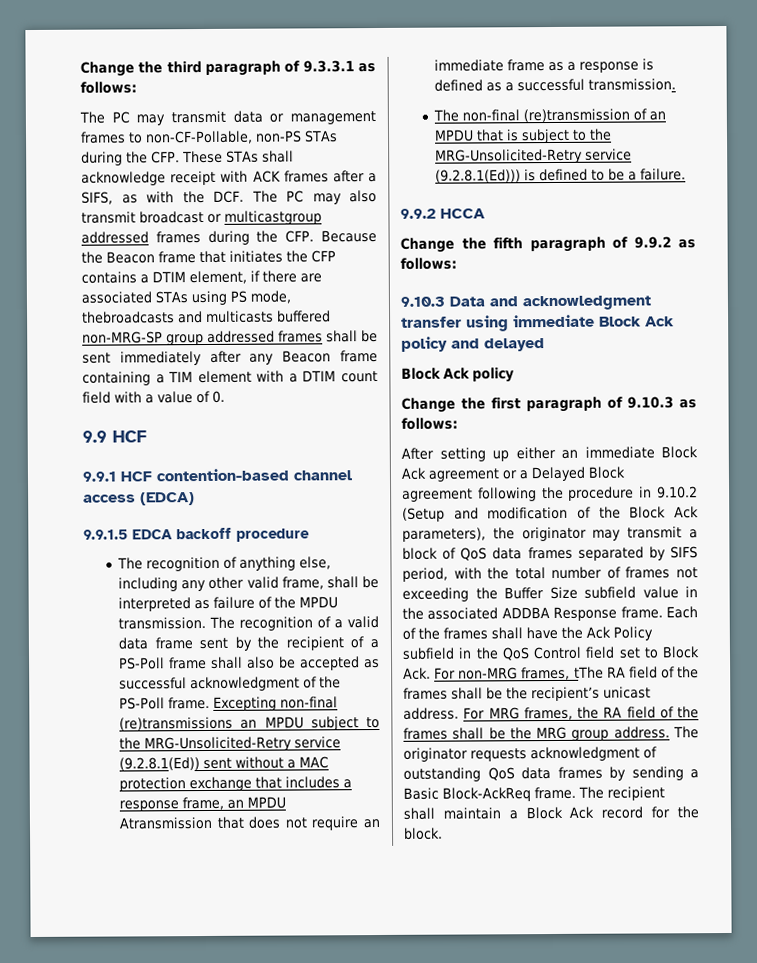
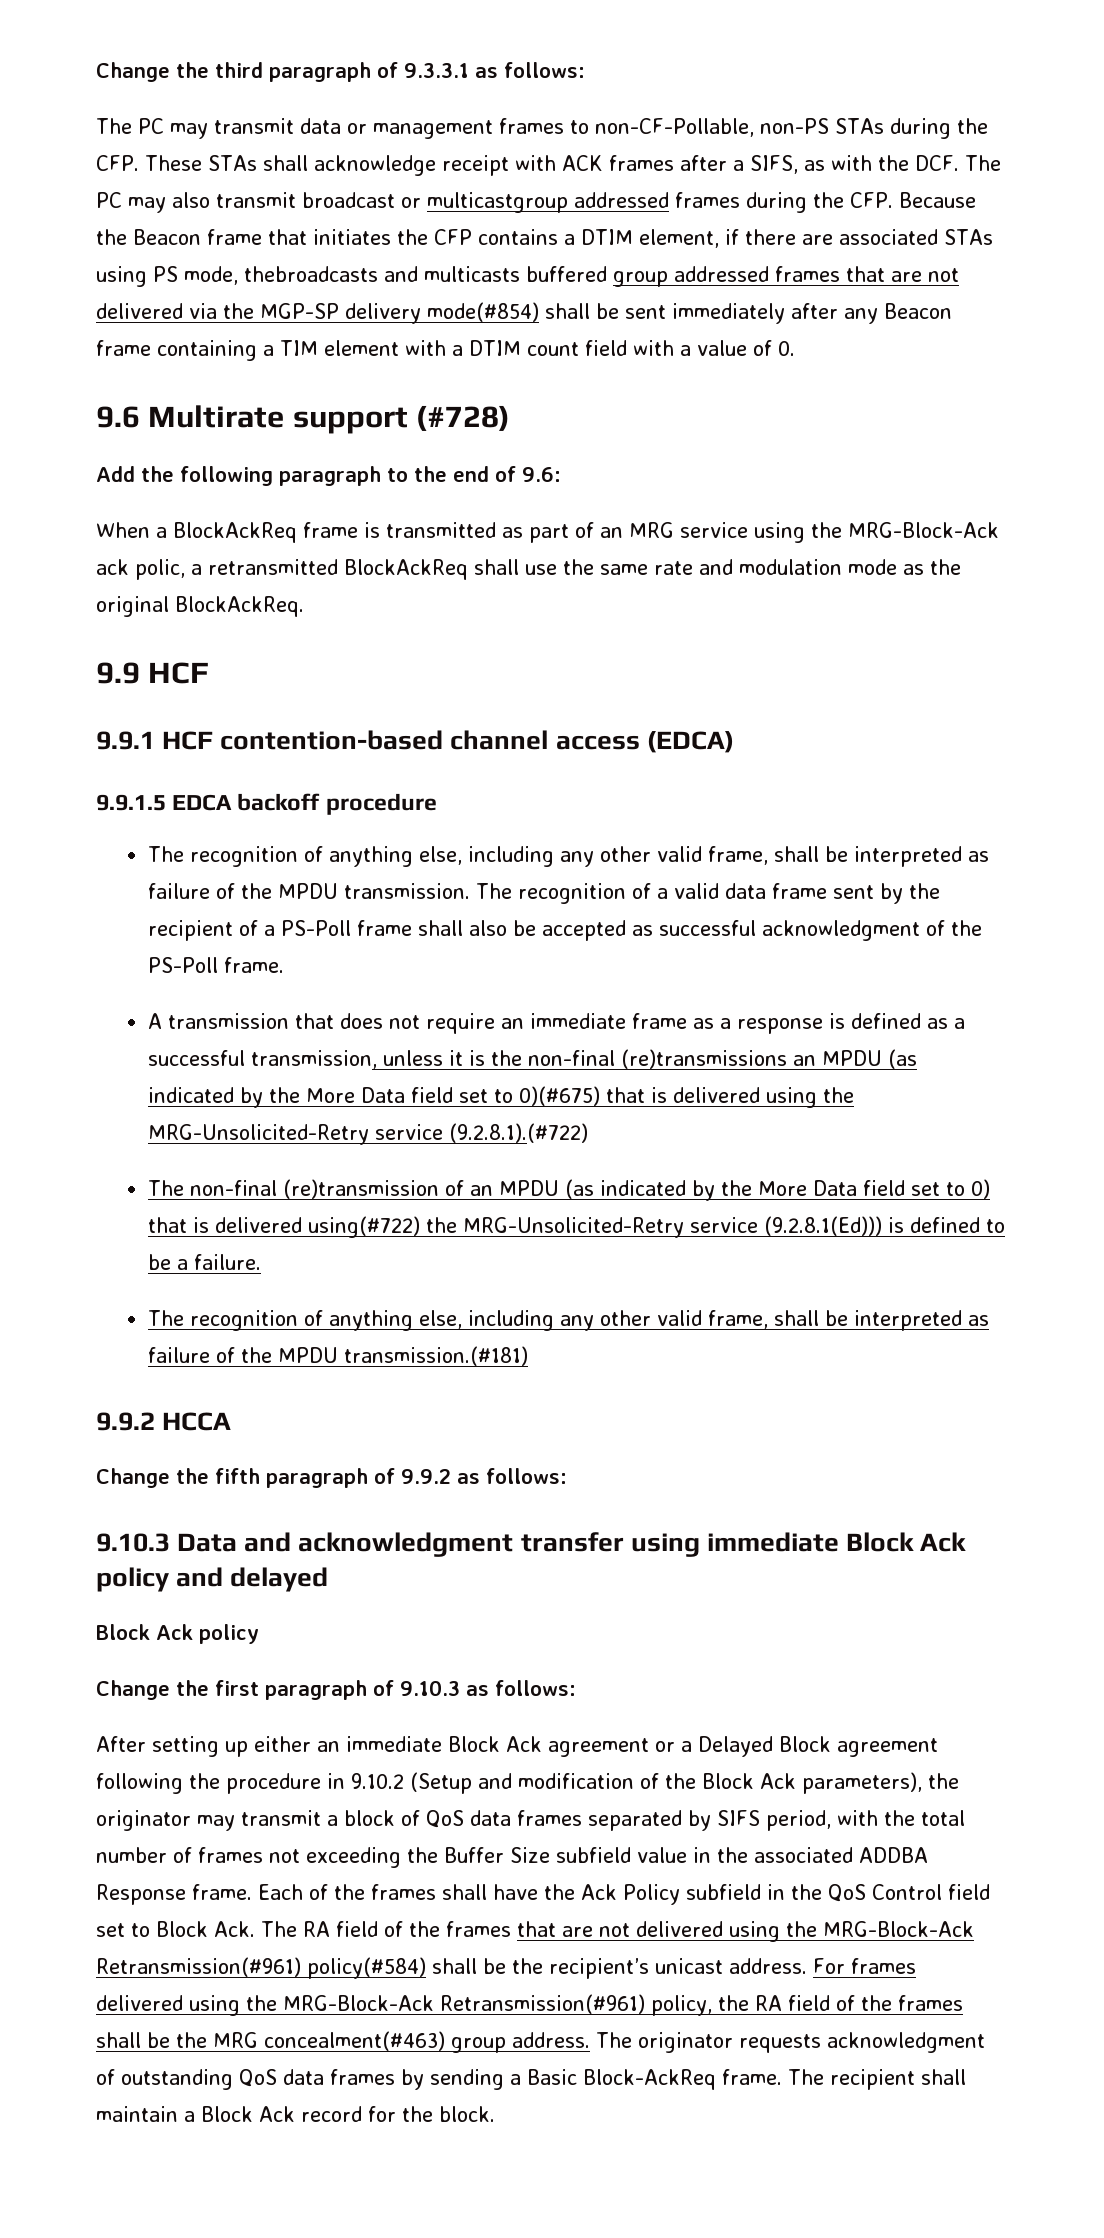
- The PC may transmit data or management frames to non-CF-Pollable, non-PS STAs during the CFP. These STAs shall acknowledge receipt with ACK frames after a SIFS, as with the DCF. The PC may also transmit broadcast or multicastgroup addressed frames during the CFP. Because the Beacon frame that initiates the CFP contains a DTIM element, if there are associated STAs using PS mode, thebroadcasts and multicasts buffered non-MRG-SP group addressed frames shall be sent immediately after any Beacon frame containing a TIM element with a DTIM count field with a value of 0.
+ The PC may transmit data or management frames to non-CF-Pollable, non-PS STAs during the CFP. These STAs shall acknowledge receipt with ACK frames after a SIFS, as with the DCF. The PC may also transmit broadcast or multicastgroup addressed frames during the CFP. Because the Beacon frame that initiates the CFP contains a DTIM element, if there are associated STAs using PS mode, thebroadcasts and multicasts buffered group addressed frames that are not delivered via the MGP-SP delivery mode(#854) shall be sent immediately after any Beacon frame containing a TIM element with a DTIM count field with a value of 0.
+ 9.6 Multirate support (#728)
+ Add the following paragraph to the end of 9.6:
+ When a BlockAckReq frame is transmitted as part of an MRG service using the MRG-Block-Ack ack polic, a retransmitted BlockAckReq shall use the same rate and modulation mode as the original BlockAckReq.
- The recognition of a valid data frame sent by the recipient of a PS-Poll frame shall also be accepted as successful acknowledgment of the PS-Poll frame. Excepting non-final (re)transmissions an MPDU subject to the MRG-Unsolicited-Retry service (9.2.8.1(Ed)) sent without a MAC protection exchange that includes a response frame, an MPDU Atransmission that does not require an immediate frame as a response is defined as a successful transmission.
+ The recognition of a valid data frame sent by the recipient of a PS-Poll frame shall also be accepted as successful acknowledgment of the PS-Poll frame.
+ A transmission that does not require an immediate frame as a response is defined as a successful transmission, unless it is the non-final (re)transmissions an MPDU (as indicated by the More Data field set to 0)(#675) that is delivered using the MRG-Unsolicited-Retry service (9.2.8.1).(#722)
- The non-final (re)transmission of an MPDU that is subject to the MRG-Unsolicited-Retry service (9.2.8.1(Ed))) is defined to be a failure.
+ The non-final (re)transmission of an MPDU (as indicated by the More Data field set to 0) that is delivered using(#722) the MRG-Unsolicited-Retry service (9.2.8.1(Ed))) is defined to be a failure.
+ The recognition of anything else, including any other valid frame, shall be interpreted as failure of the MPDU transmission.(#181)
- Each of the frames shall have the Ack Policy subfield in the QoS Control field set to Block Ack. For non-MRG frames, tThe RA field of the frames shall be the recipient’s unicast address.
+ Each of the frames shall have the Ack Policy subfield in the QoS Control field set to Block Ack. The RA field of the frames that are not delivered using the MRG-Block-Ack Retransmission(#961) policy(#584) shall be the recipient’s unicast address.
- For MRG frames, the RA field of the frames shall be the MRG group address.
+ For frames delivered using the MRG-Block-Ack Retransmission(#961) policy, the RA field of the frames shall be the MRG concealment(#463) group address.

